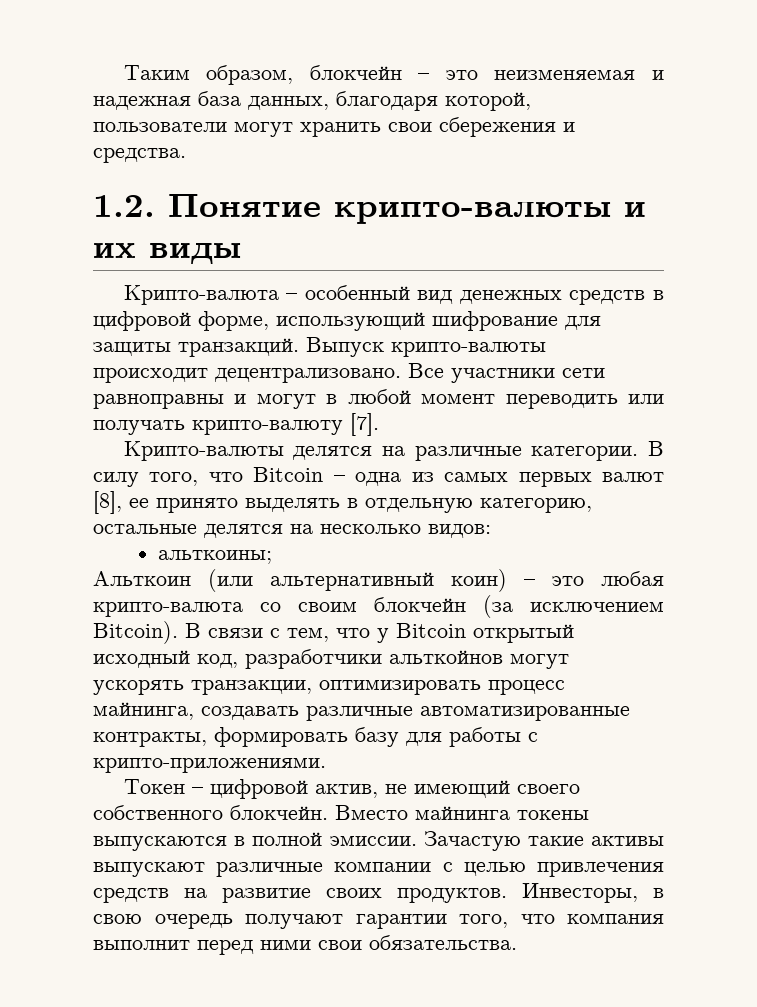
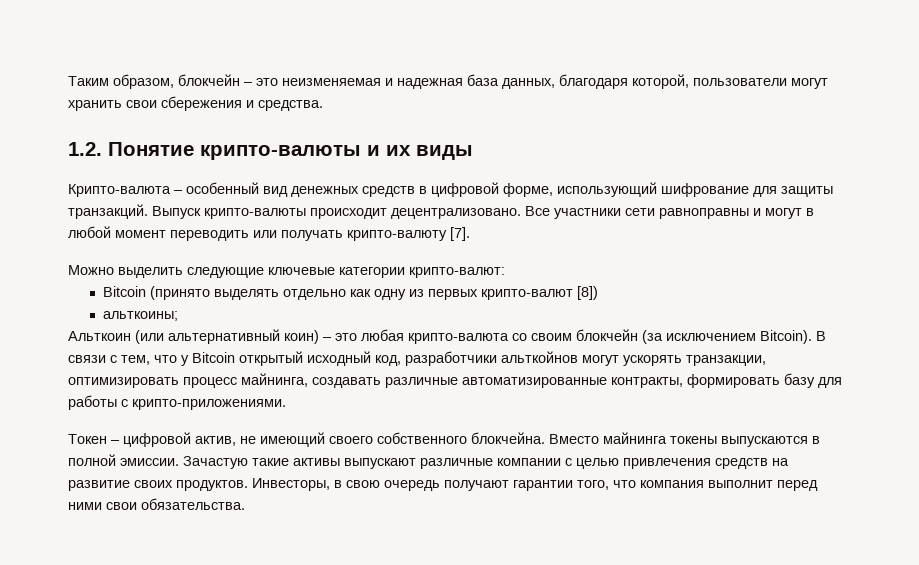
- Крипто-валюты делятся на различные категории. В силу того, что Bitcoin – одна из самых первых валют [8], ее принято выделять в отдельную категорию, остальные делятся на несколько видов:
+ Можно выделить следующие ключевые категории крипто-валют:
+ Bitcoin (принято выделять отдельно как одну из первых крипто-валют [8])
- Токен – цифровой актив, не имеющий своего собственного блокчейн.
+ Токен – цифровой актив, не имеющий своего собственного блокчейна.

